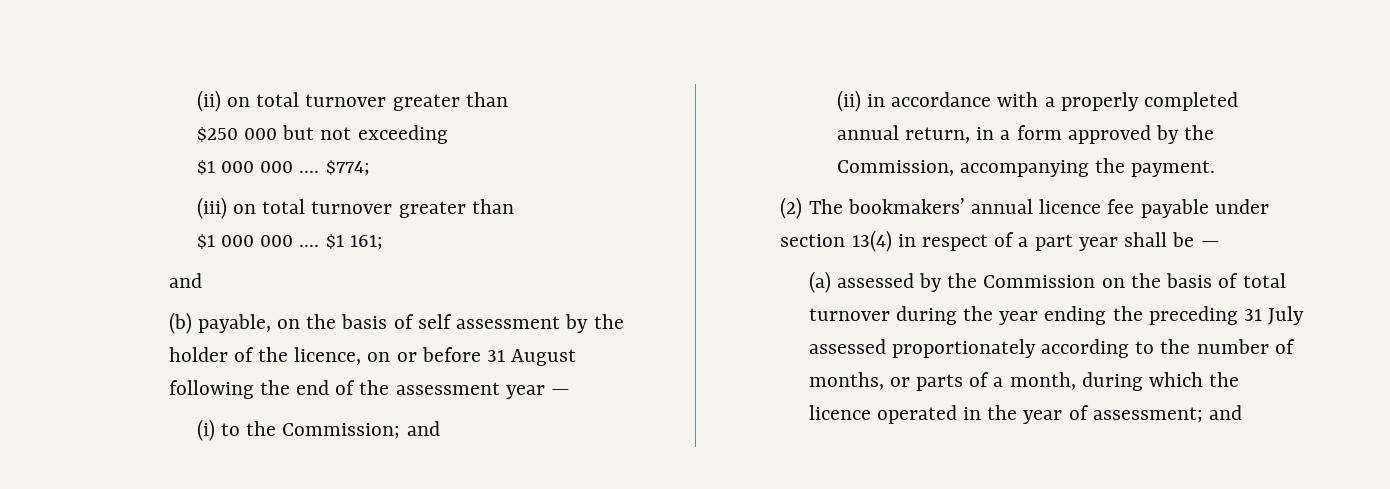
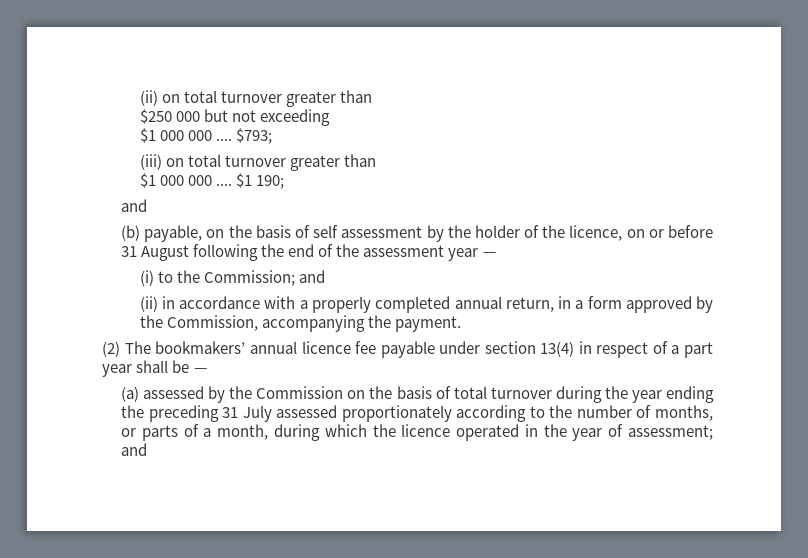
- $774;
+ $793;
- $1 161;
+ $1 190;

